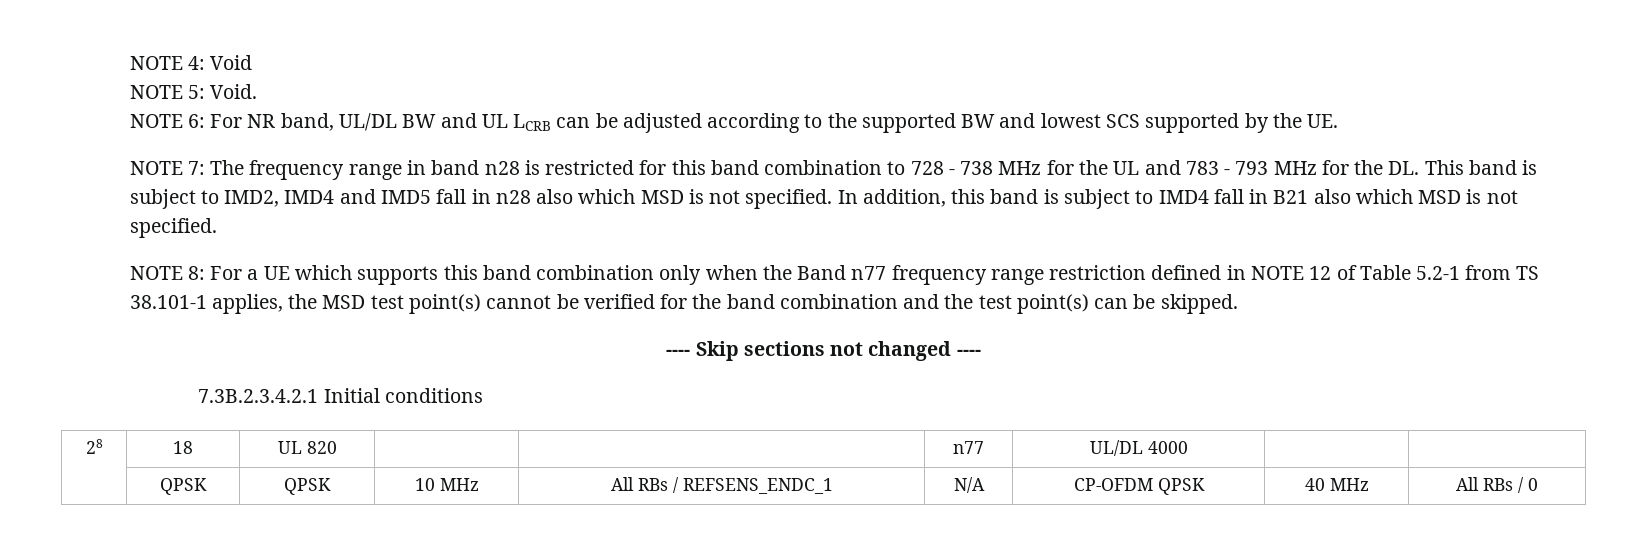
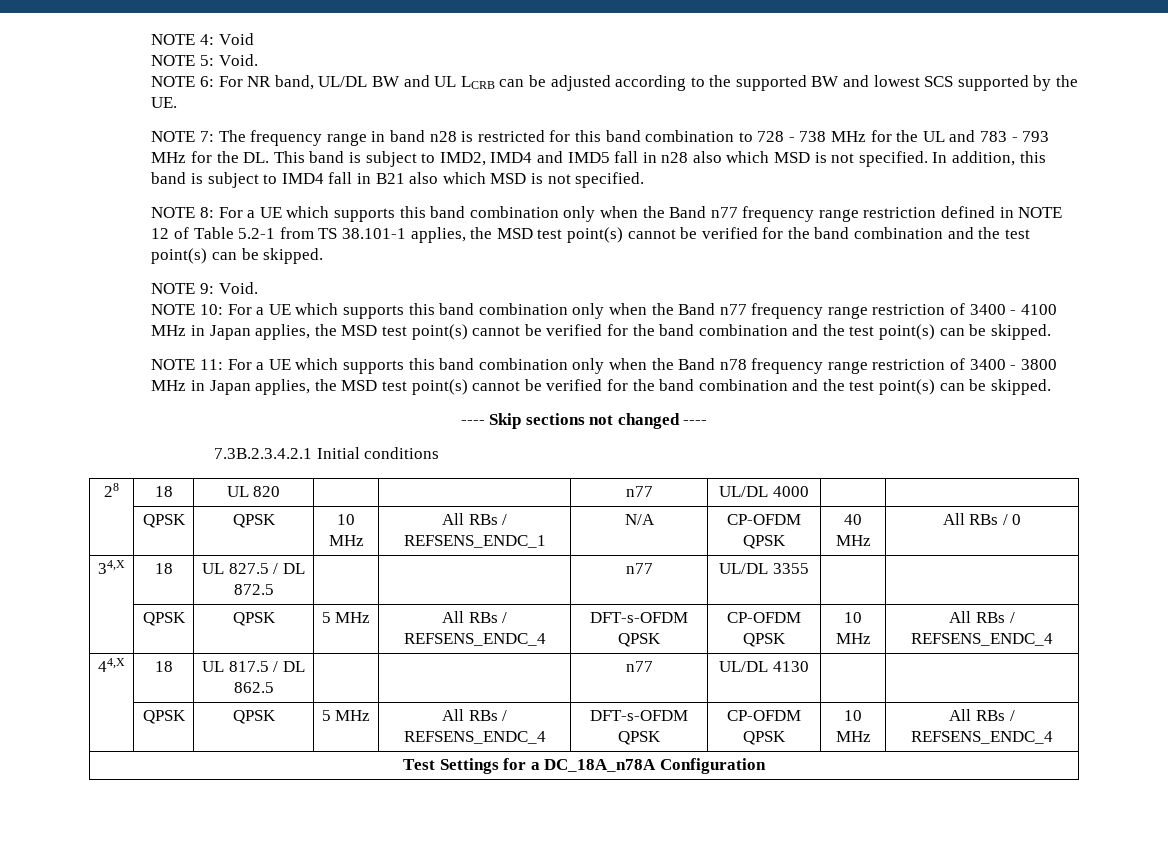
+ NOTE 9: Void.
+ NOTE 10: For a UE which supports this band combination only when the Band n77 frequency range restriction of 3400 - 4100 MHz in Japan applies, the MSD test point(s) cannot be verified for the band combination and the test point(s) can be skipped.
+ NOTE 11: For a UE which supports this band combination only when the Band n78 frequency range restriction of 3400 - 3800 MHz in Japan applies, the MSD test point(s) cannot be verified for the band combination and the test point(s) can be skipped.
+ 34,X | 18 | UL 827.5 / DL 872.5 | | | n77 | UL/DL 3355 | |
+ | QPSK | QPSK | 5 MHz | All RBs / REFSENS_ENDC_4 | DFT-s-OFDM QPSK | CP-OFDM QPSK | 10 MHz | All RBs / REFSENS_ENDC_4
+ 44,X | 18 | UL 817.5 / DL 862.5 | | | n77 | UL/DL 4130 | |
+ | QPSK | QPSK | 5 MHz | All RBs / REFSENS_ENDC_4 | DFT-s-OFDM QPSK | CP-OFDM QPSK | 10 MHz | All RBs / REFSENS_ENDC_4
+ Test Settings for a DC_18A_n78A Configuration

